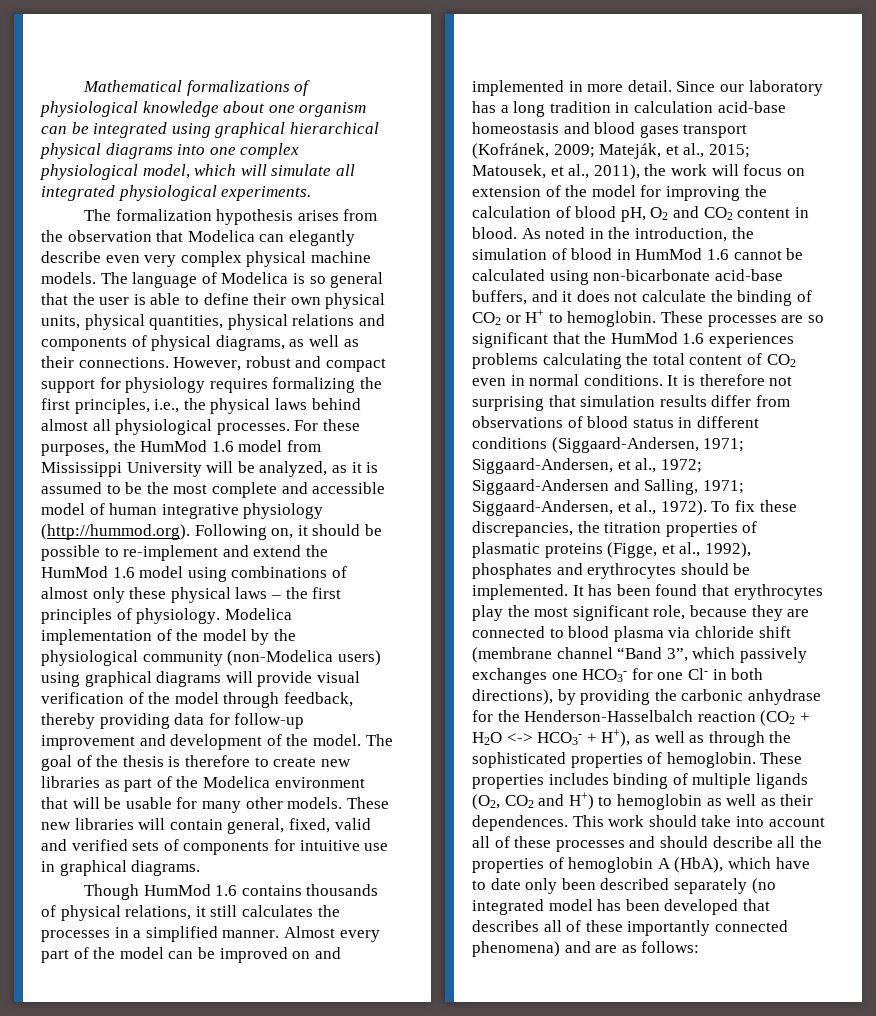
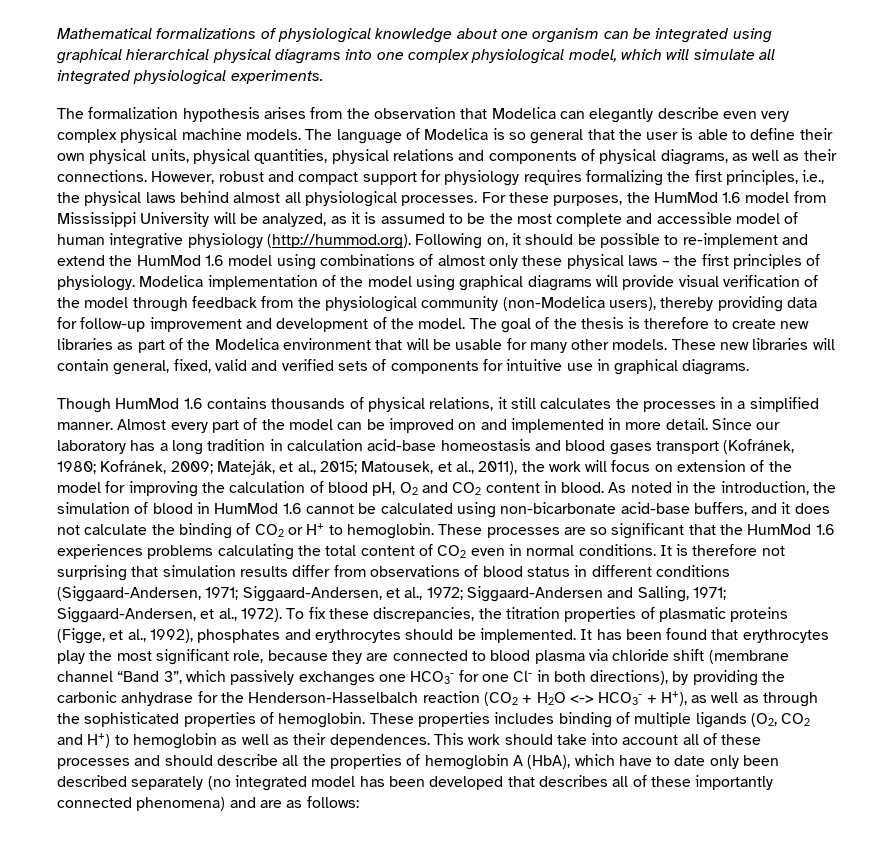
- Modelica implementation of the model by the physiological community (non-Modelica users) using graphical diagrams will provide visual verification of the model through feedback, thereby providing data for follow-up improvement and development of the model.
+ Modelica implementation of the model using graphical diagrams will provide visual verification of the model through feedback from the physiological community (non-Modelica users), thereby providing data for follow-up improvement and development of the model.
- Since our laboratory has a long tradition in calculation acid-base homeostasis and blood gases transport (Kofránek, 2009; Mateják, et al., 2015; Matousek, et al., 2011), the work will focus on extension of the model for improving the calculation of blood pH, O2 and CO2 content in blood.
+ Since our laboratory has a long tradition in calculation acid-base homeostasis and blood gases transport (Kofránek, 1980; Kofránek, 2009; Mateják, et al., 2015; Matousek, et al., 2011), the work will focus on extension of the model for improving the calculation of blood pH, O2 and CO2 content in blood.

